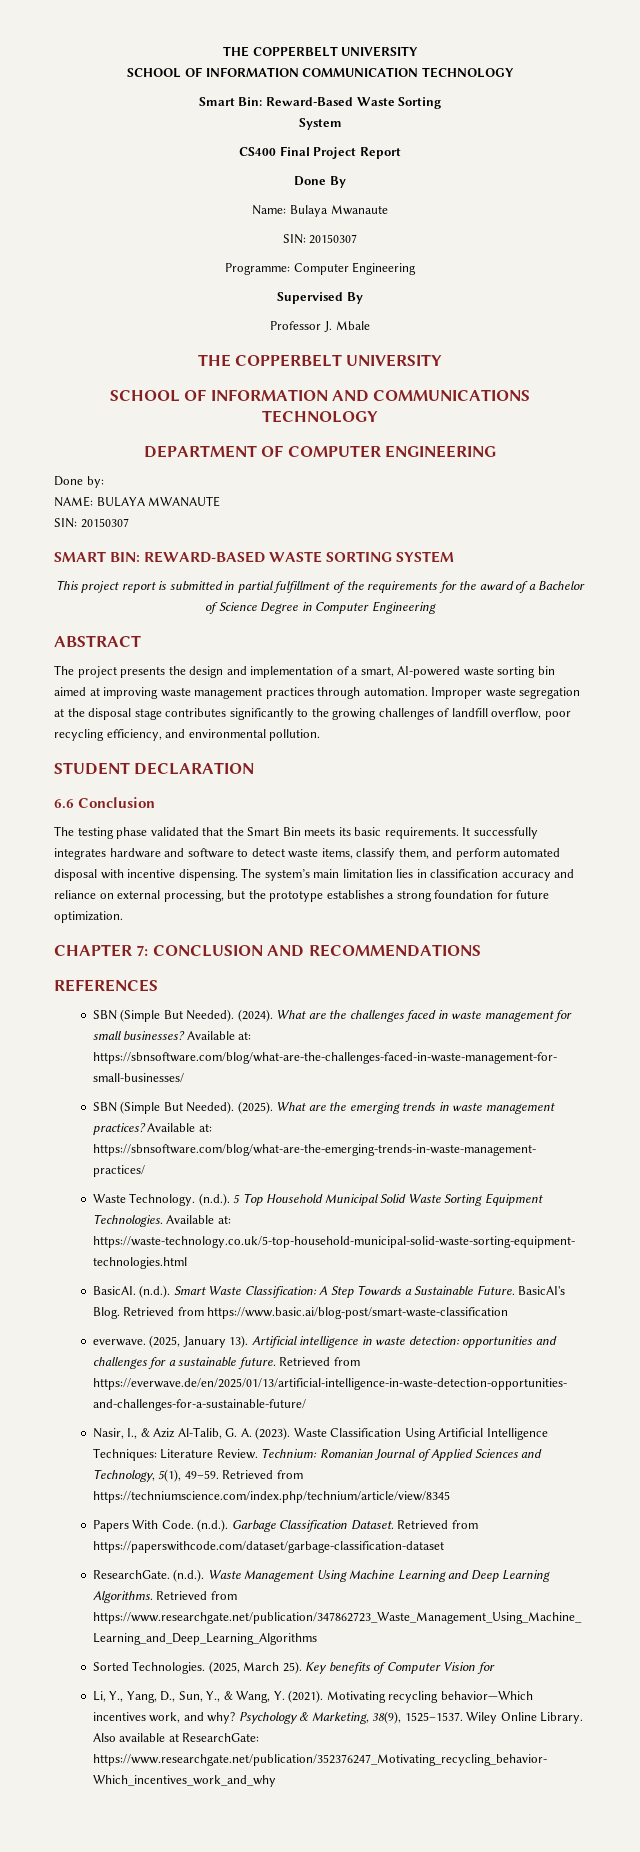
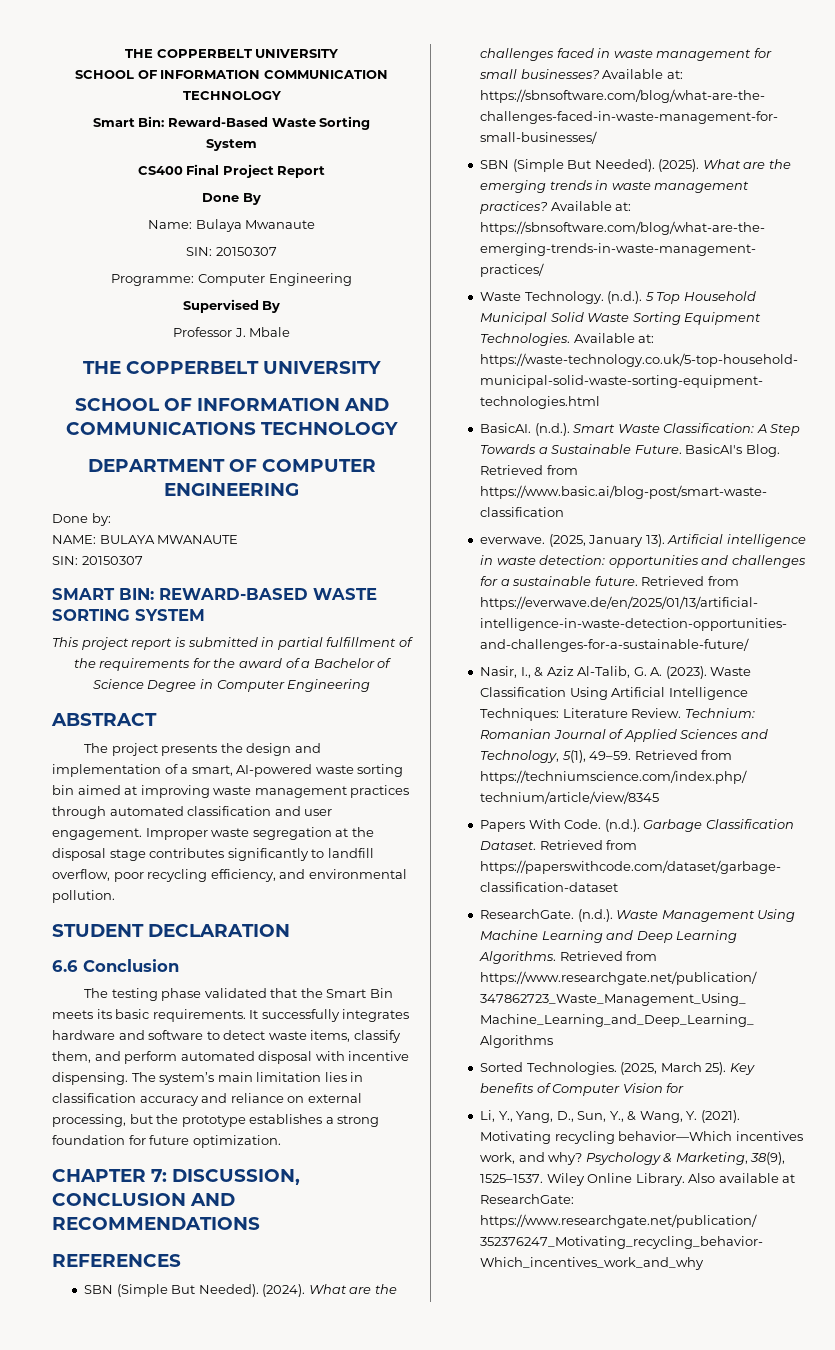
- The project presents the design and implementation of a smart, AI-powered waste sorting bin aimed at improving waste management practices through automation.
+ The project presents the design and implementation of a smart, AI-powered waste sorting bin aimed at improving waste management practices through automated classification and user engagement.
- Improper waste segregation at the disposal stage contributes significantly to the growing challenges of landfill overflow, poor recycling efficiency, and environmental pollution.
+ Improper waste segregation at the disposal stage contributes significantly to landfill overflow, poor recycling efficiency, and environmental pollution.
- CHAPTER 7: CONCLUSION AND RECOMMENDATIONS
+ CHAPTER 7: DISCUSSION, CONCLUSION AND RECOMMENDATIONS

